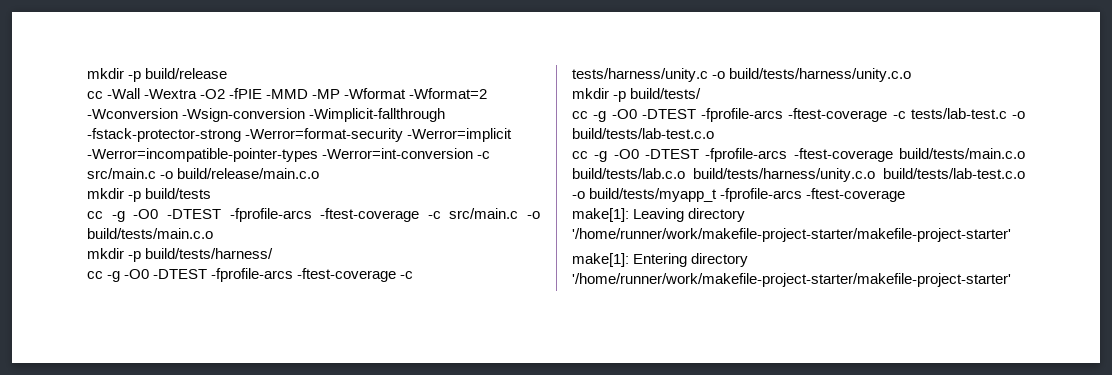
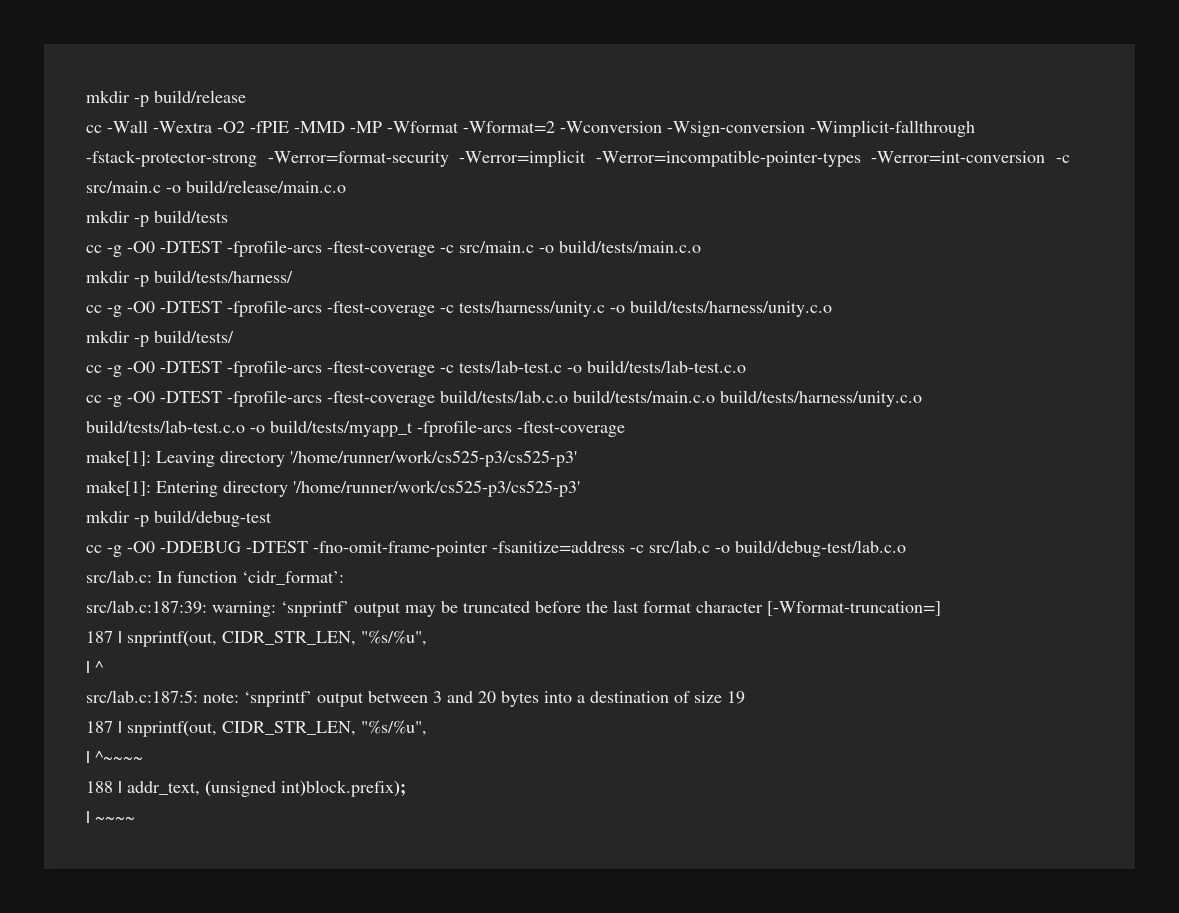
- cc -g -O0 -DTEST -fprofile-arcs -ftest-coverage build/tests/main.c.o build/tests/lab.c.o build/tests/harness/unity.c.o build/tests/lab-test.c.o -o build/tests/myapp_t -fprofile-arcs -ftest-coverage
+ cc -g -O0 -DTEST -fprofile-arcs -ftest-coverage build/tests/lab.c.o build/tests/main.c.o build/tests/harness/unity.c.o build/tests/lab-test.c.o -o build/tests/myapp_t -fprofile-arcs -ftest-coverage
- make[1]: Leaving directory '/home/runner/work/makefile-project-starter/makefile-project-starter'
+ make[1]: Leaving directory '/home/runner/work/cs525-p3/cs525-p3'
- make[1]: Entering directory '/home/runner/work/makefile-project-starter/makefile-project-starter'
+ make[1]: Entering directory '/home/runner/work/cs525-p3/cs525-p3'
+ mkdir -p build/debug-test
+ cc -g -O0 -DDEBUG -DTEST -fno-omit-frame-pointer -fsanitize=address -c src/lab.c -o build/debug-test/lab.c.o
+ src/lab.c: In function ‘cidr_format’:
+ src/lab.c:187:39: warning: ‘snprintf’ output may be truncated before the last format character [-Wformat-truncation=]
+ 187 | snprintf(out, CIDR_STR_LEN, "%s/%u",
+ | ^
+ src/lab.c:187:5: note: ‘snprintf’ output between 3 and 20 bytes into a destination of size 19
+ 187 | snprintf(out, CIDR_STR_LEN, "%s/%u",
+ | ^~~~~
+ 188 | addr_text, (unsigned int)block.prefix);
+ | ~~~~

